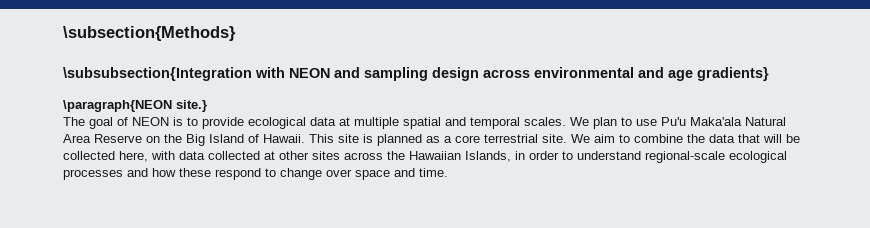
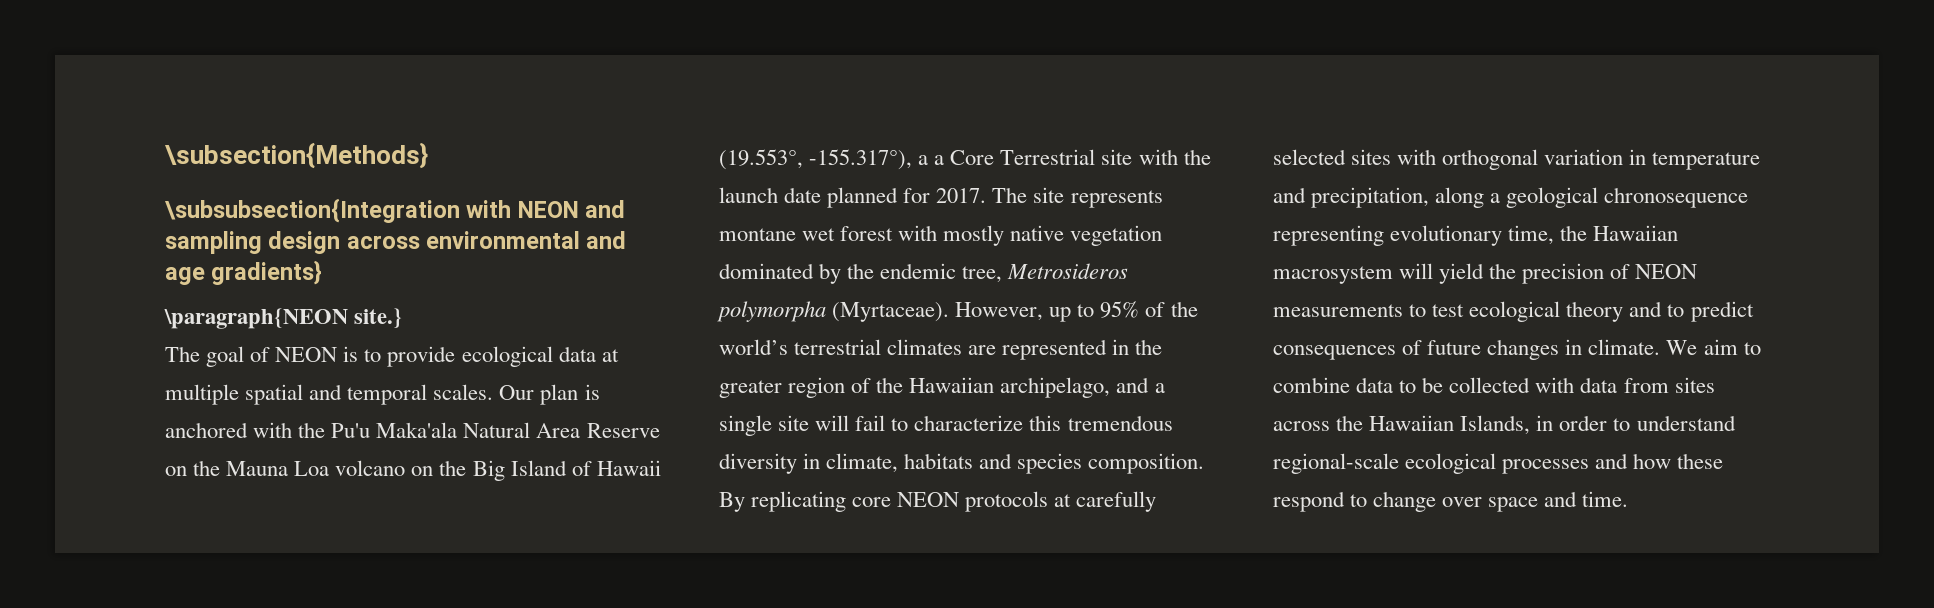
- We plan to use Pu'u Maka'ala Natural Area Reserve on the Big Island of Hawaii. This site is planned as a core terrestrial site. We aim to combine the data that will be collected here, with data collected at other sites across the Hawaiian Islands, in order to understand regional-scale ecological processes and how these respond to change over space and time.
+ Our plan is anchored with the Pu'u Maka'ala Natural Area Reserve on the Mauna Loa volcano on the Big Island of Hawaii (19.553°, -155.317°), a a Core Terrestrial site with the launch date planned for 2017. The site represents montane wet forest with mostly native vegetation dominated by the endemic tree, Metrosideros polymorpha (Myrtaceae). However, up to 95% of the world’s terrestrial climates are represented in the greater region of the Hawaiian archipelago, and a single site will fail to characterize this tremendous diversity in climate, habitats and species composition. By replicating core NEON protocols at carefully selected sites with orthogonal variation in temperature and precipitation, along a geological chronosequence representing evolutionary time, the Hawaiian macrosystem will yield the precision of NEON measurements to test ecological theory and to predict consequences of future changes in climate. We aim to combine data to be collected with data from sites across the Hawaiian Islands, in order to understand regional-scale ecological processes and how these respond to change over space and time.

